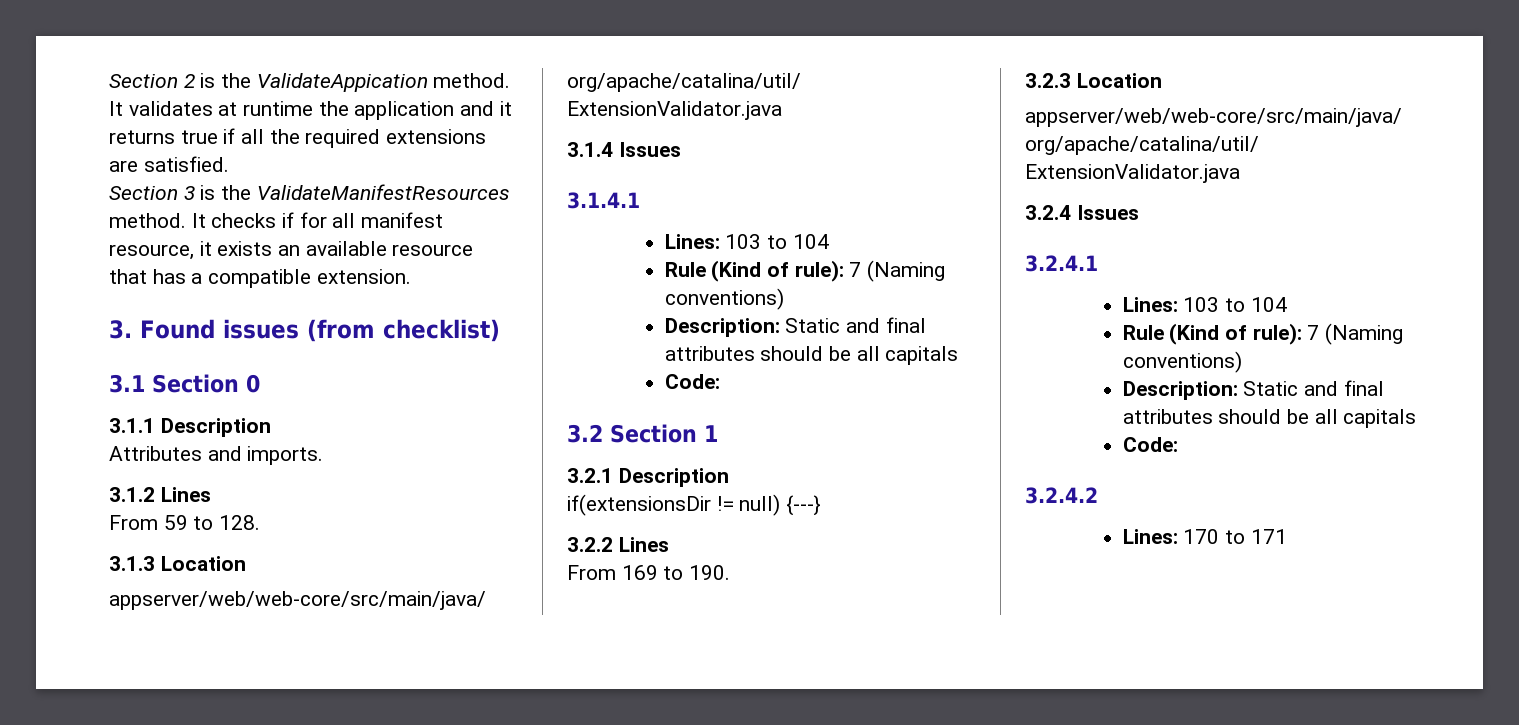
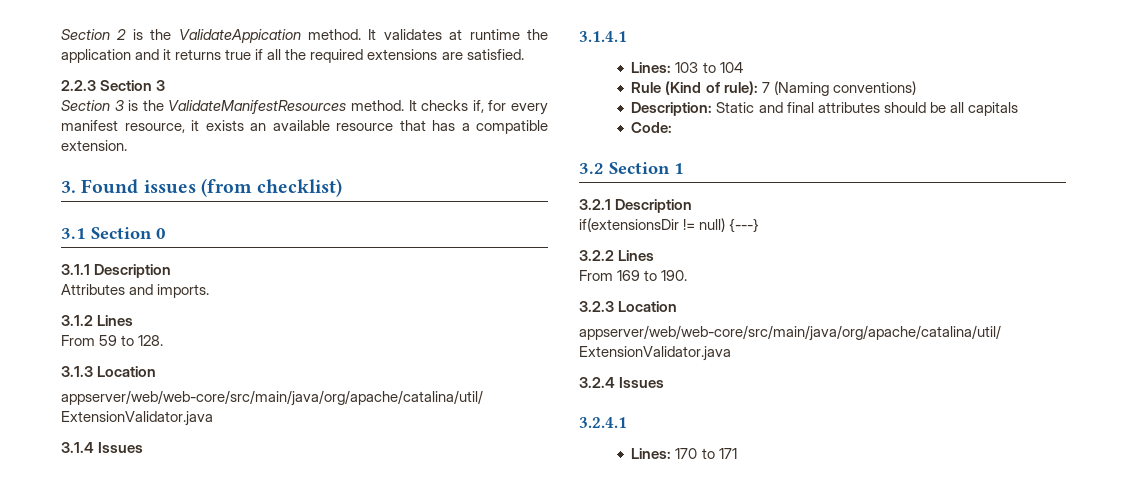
+ 2.2.3 Section 3
- It checks if for all manifest resource, it exists an available resource that has a compatible extension.
+ It checks if, for every manifest resource, it exists an available resource that has a compatible extension.
  3.2.4.1
- Lines: 103 to 104
- Rule (Kind of rule): 7 (Naming conventions)
- Description: Static and final attributes should be all capitals
- Code:
- 3.2.4.2

